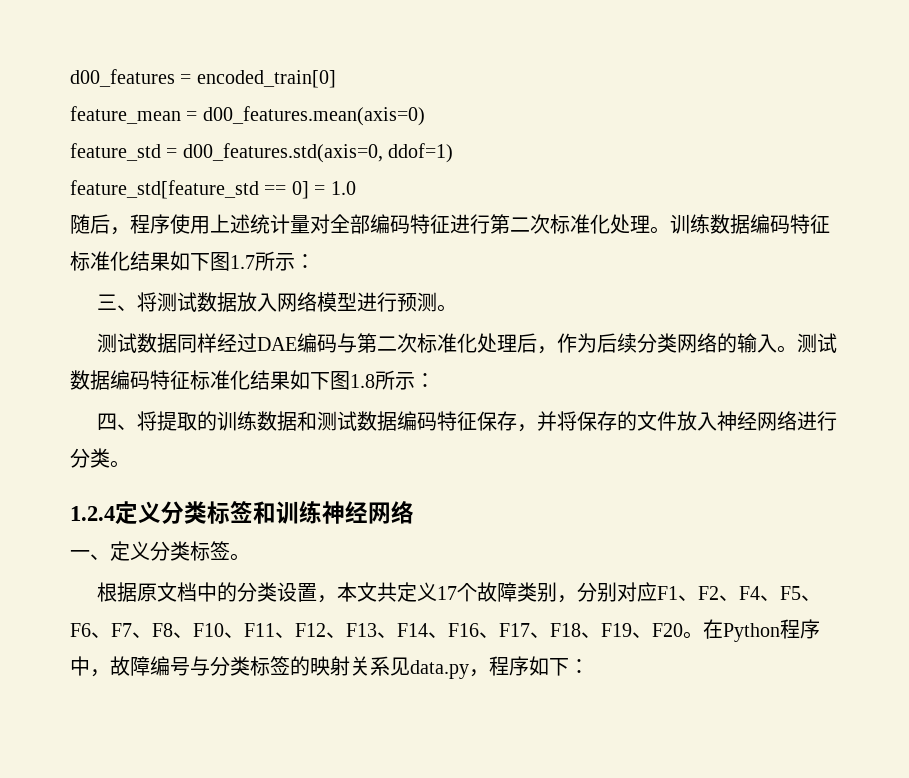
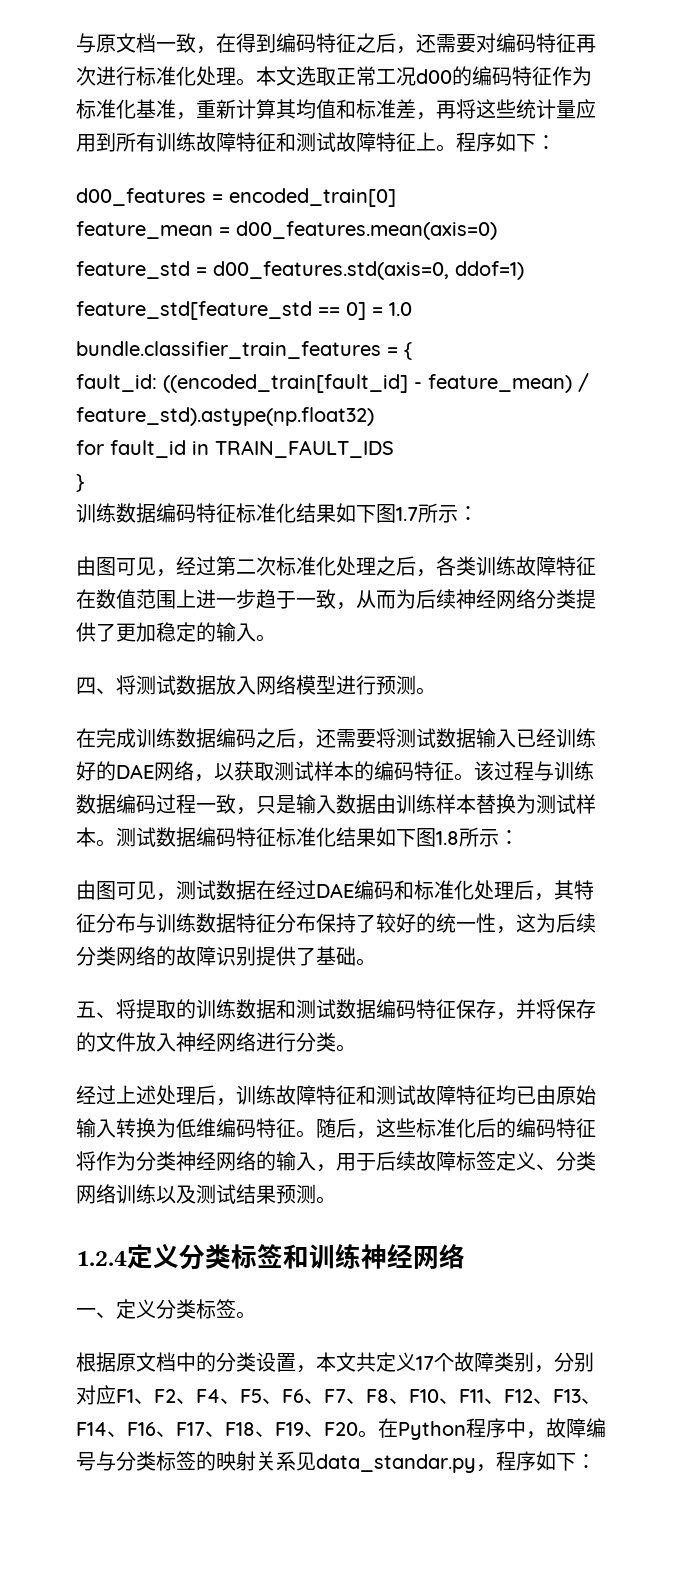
+ 与原文档一致，在得到编码特征之后，还需要对编码特征再次进行标准化处理。本文选取正常工况d00的编码特征作为标准化基准，重新计算其均值和标准差，再将这些统计量应用到所有训练故障特征和测试故障特征上。程序如下：
- 随后，程序使用上述统计量对全部编码特征进行第二次标准化处理。训练数据编码特征标准化结果如下图1.7所示：
+ bundle.classifier_train_features = {
+ fault_id: ((encoded_train[fault_id] - feature_mean) / feature_std).astype(np.float32)
+ for fault_id in TRAIN_FAULT_IDS
+ }
+ 训练数据编码特征标准化结果如下图1.7所示：
- 三、将测试数据放入网络模型进行预测。
+ 由图可见，经过第二次标准化处理之后，各类训练故障特征在数值范围上进一步趋于一致，从而为后续神经网络分类提供了更加稳定的输入。
+ 四、将测试数据放入网络模型进行预测。
- 测试数据同样经过DAE编码与第二次标准化处理后，作为后续分类网络的输入。
+ 在完成训练数据编码之后，还需要将测试数据输入已经训练好的DAE网络，以获取测试样本的编码特征。该过程与训练数据编码过程一致，只是输入数据由训练样本替换为测试样本。
- 四、将提取的训练数据和测试数据编码特征保存，并将保存的文件放入神经网络进行分类。
+ 由图可见，测试数据在经过DAE编码和标准化处理后，其特征分布与训练数据特征分布保持了较好的统一性，这为后续分类网络的故障识别提供了基础。
+ 五、将提取的训练数据和测试数据编码特征保存，并将保存的文件放入神经网络进行分类。
+ 经过上述处理后，训练故障特征和测试故障特征均已由原始输入转换为低维编码特征。随后，这些标准化后的编码特征将作为分类神经网络的输入，用于后续故障标签定义、分类网络训练以及测试结果预测。
- 在Python程序中，故障编号与分类标签的映射关系见data.py，程序如下：
+ 在Python程序中，故障编号与分类标签的映射关系见data_standar.py，程序如下：

